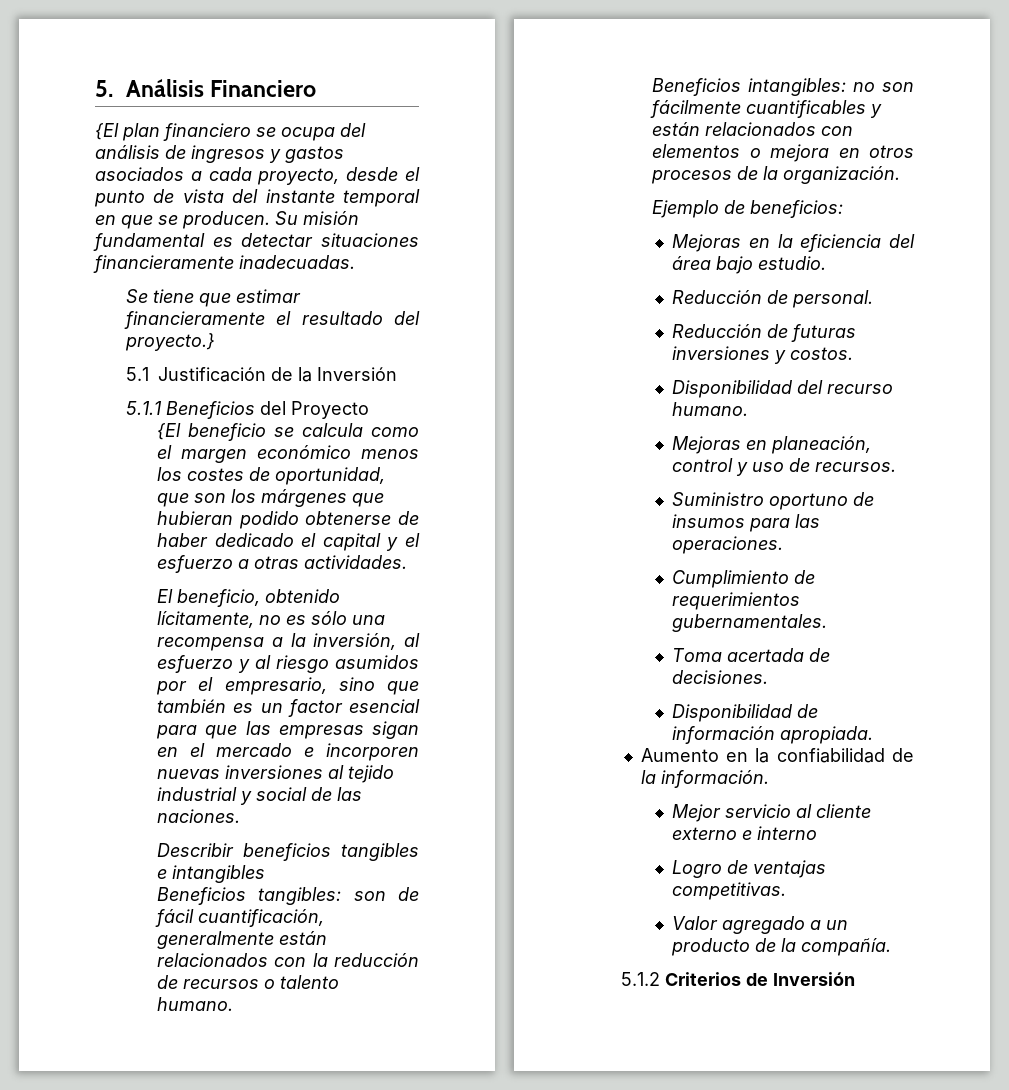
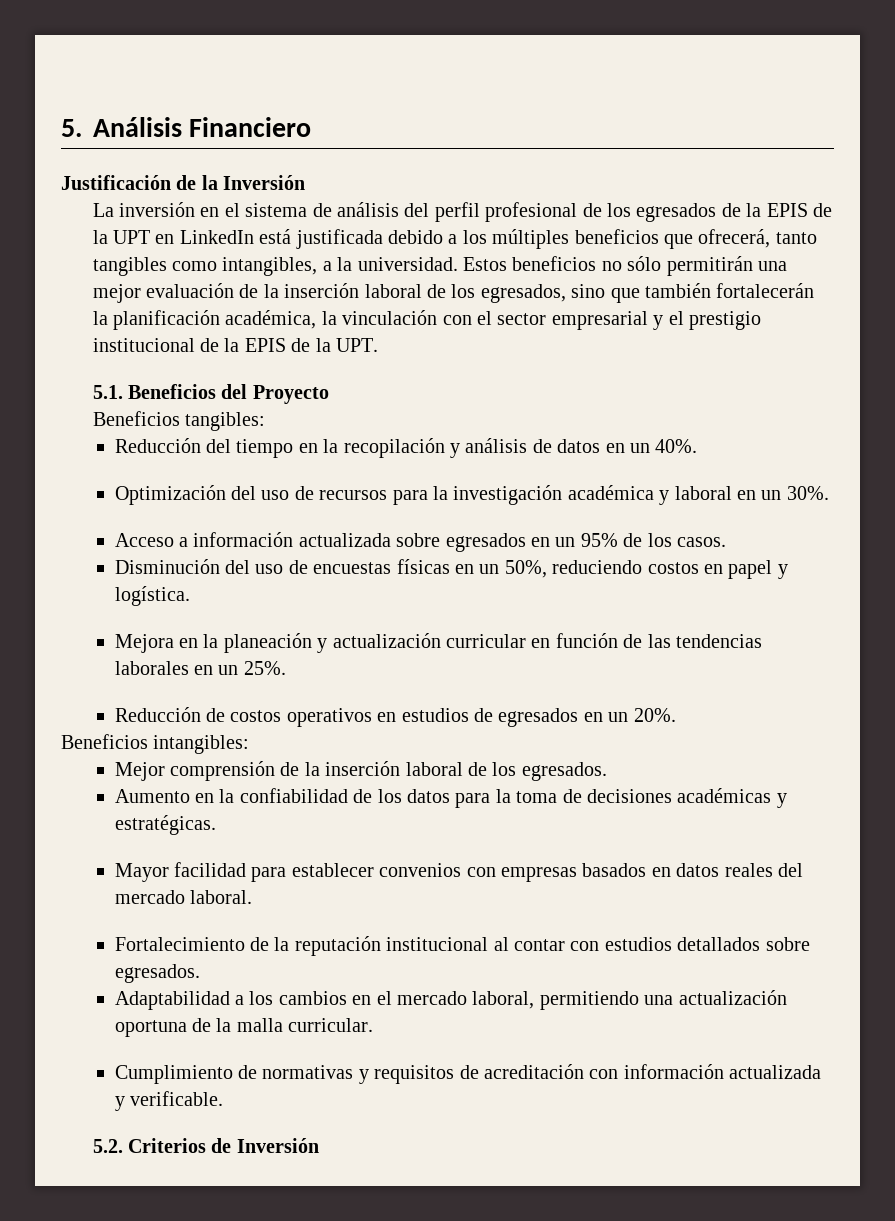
- {El plan financiero se ocupa del análisis de ingresos y gastos asociados a cada proyecto, desde el punto de vista del instante temporal en que se producen. Su misión fundamental es detectar situaciones financieramente inadecuadas.
- Se tiene que estimar financieramente el resultado del proyecto.}
- 5.1 Justificación de la Inversión
- 5.1.1 Beneficios del Proyecto
- {El beneficio se calcula como el margen económico menos los costes de oportunidad, que son los márgenes que hubieran podido obtenerse de haber dedicado el capital y el esfuerzo a otras actividades.
- El beneficio, obtenido lícitamente, no es sólo una recompensa a la inversión, al esfuerzo y al riesgo asumidos por el empresario, sino que también es un factor esencial para que las empresas sigan en el mercado e incorporen nuevas inversiones al tejido industrial y social de las naciones.
- Describir beneficios tangibles e intangibles
- Beneficios tangibles: son de fácil cuantificación, generalmente están relacionados con la reducción de recursos o talento humano.
- Beneficios intangibles: no son fácilmente cuantificables y están relacionados con elementos o mejora en otros procesos de la organización.
- Ejemplo de beneficios:
- Mejoras en la eficiencia del área bajo estudio.
- Reducción de personal.
- Reducción de futuras inversiones y costos.
- Disponibilidad del recurso humano.
- Mejoras en planeación, control y uso de recursos.
- Suministro oportuno de insumos para las operaciones.
- Cumplimiento de requerimientos gubernamentales.
- Toma acertada de decisiones.
- Disponibilidad de información apropiada.
+ Justificación de la Inversión
+ La inversión en el sistema de análisis del perfil profesional de los egresados de la EPIS de la UPT en LinkedIn está justificada debido a los múltiples beneficios que ofrecerá, tanto tangibles como intangibles, a la universidad. Estos beneficios no sólo permitirán una mejor evaluación de la inserción laboral de los egresados, sino que también fortalecerán la planificación académica, la vinculación con el sector empresarial y el prestigio institucional de la EPIS de la UPT.
+ 5.1. Beneficios del Proyecto
+ Beneficios tangibles:
+ Reducción del tiempo en la recopilación y análisis de datos en un 40%.
+ Optimización del uso de recursos para la investigación académica y laboral en un 30%.
+ Acceso a información actualizada sobre egresados en un 95% de los casos.
+ Disminución del uso de encuestas físicas en un 50%, reduciendo costos en papel y logística.
+ Mejora en la planeación y actualización curricular en función de las tendencias laborales en un 25%.
+ Reducción de costos operativos en estudios de egresados en un 20%.
+ Beneficios intangibles:
+ Mejor comprensión de la inserción laboral de los egresados.
- Aumento en la confiabilidad de la información.
- Mejor servicio al cliente externo e interno
- Logro de ventajas competitivas.
- Valor agregado a un producto de la compañía.
- 5.1.2 Criterios de Inversión
+ Aumento en la confiabilidad de los datos para la toma de decisiones académicas y estratégicas.
+ Mayor facilidad para establecer convenios con empresas basados en datos reales del mercado laboral.
+ Fortalecimiento de la reputación institucional al contar con estudios detallados sobre egresados.
+ Adaptabilidad a los cambios en el mercado laboral, permitiendo una actualización oportuna de la malla curricular.
+ Cumplimiento de normativas y requisitos de acreditación con información actualizada y verificable.
+ 5.2. Criterios de Inversión

